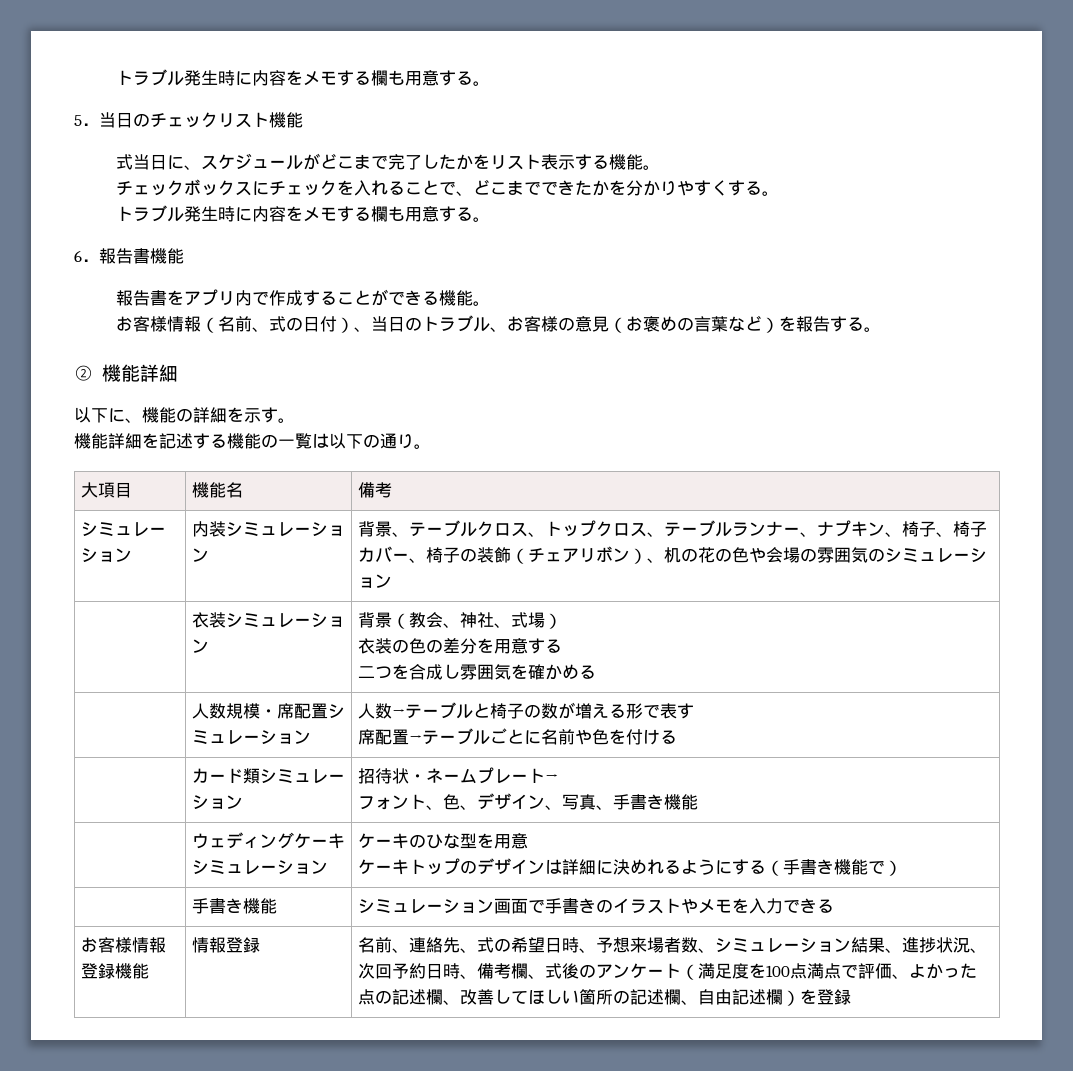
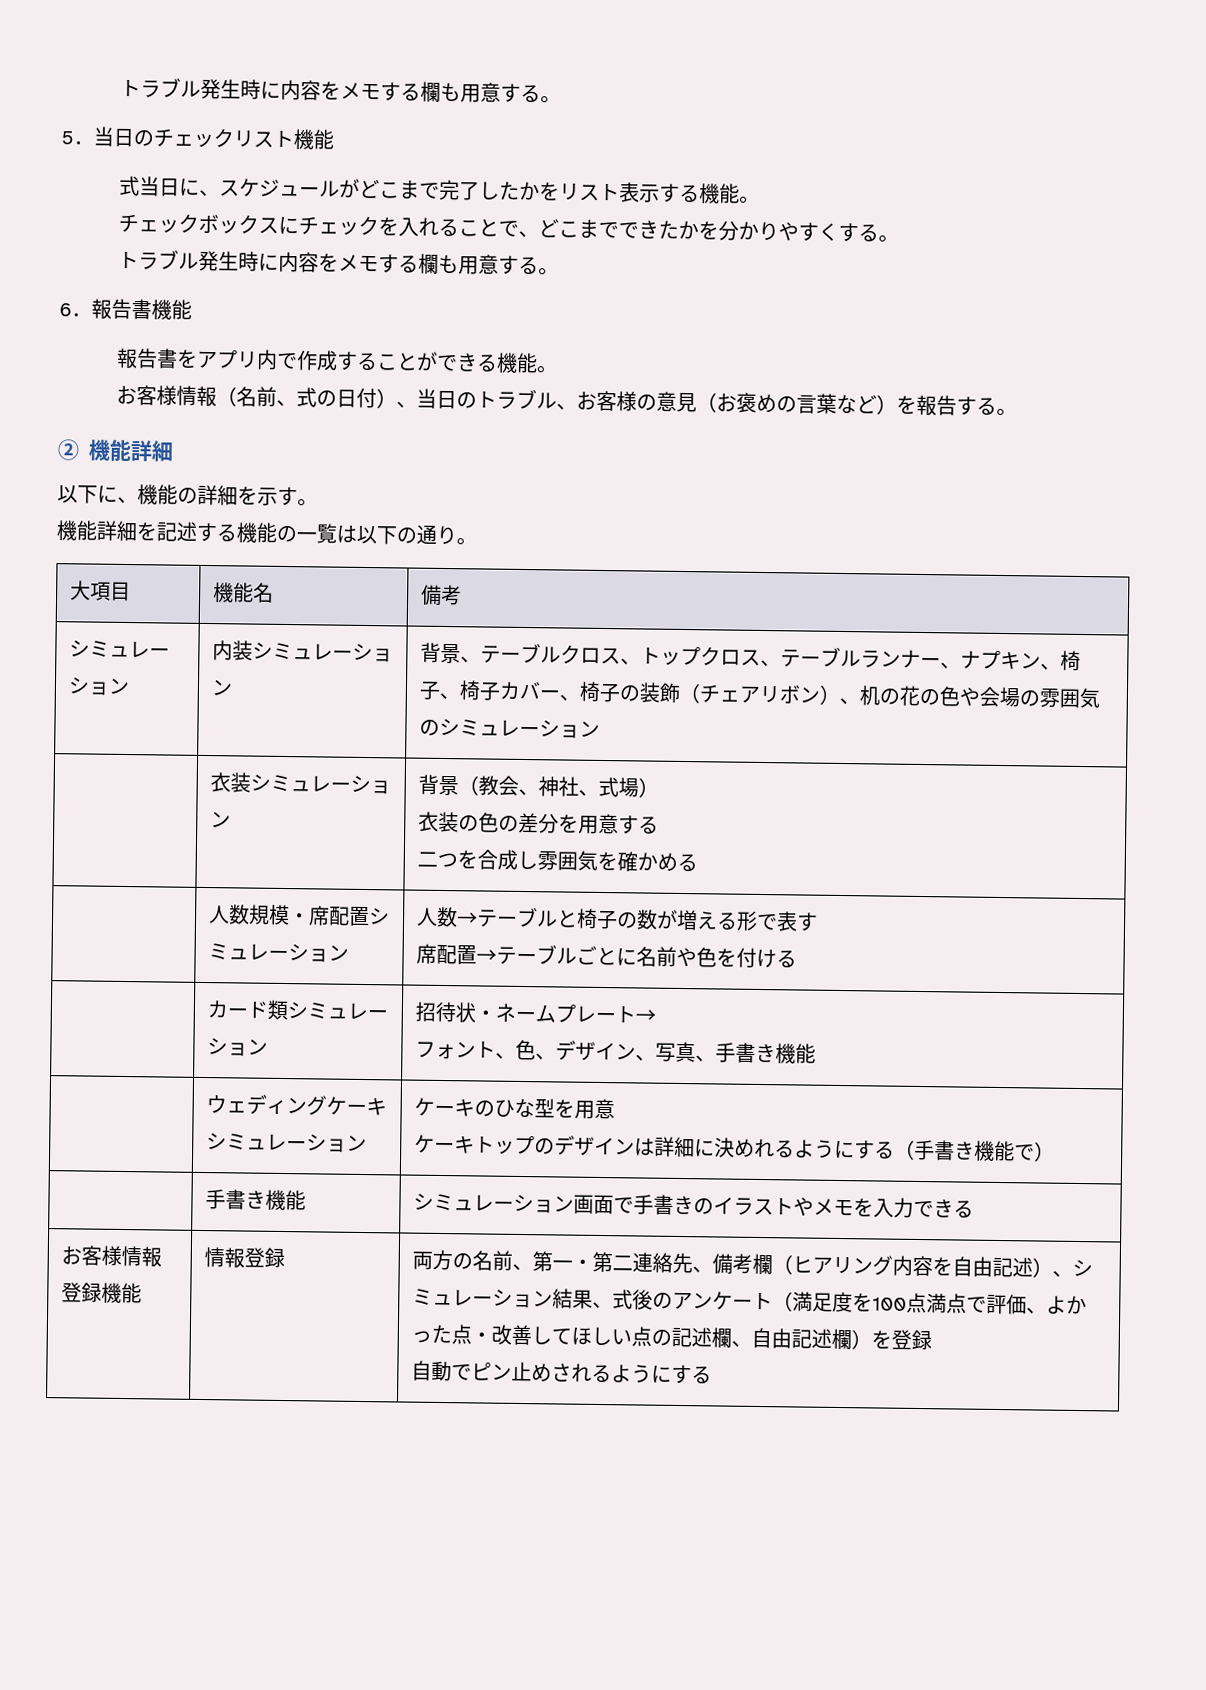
- 名前、連絡先、式の希望日時、予想来場者数、シミュレーション結果、進捗状況、次回予約日時、備考欄、式後のアンケート（満足度を100点満点で評価、よかった点の記述欄、改善してほしい箇所の記述欄、自由記述欄）を登録
+ 両方の名前、第一・第二連絡先、備考欄（ヒアリング内容を自由記述）、シミュレーション結果、式後のアンケート（満足度を100点満点で評価、よかった点・改善してほしい点の記述欄、自由記述欄）を登録
+ 自動でピン止めされるようにする

